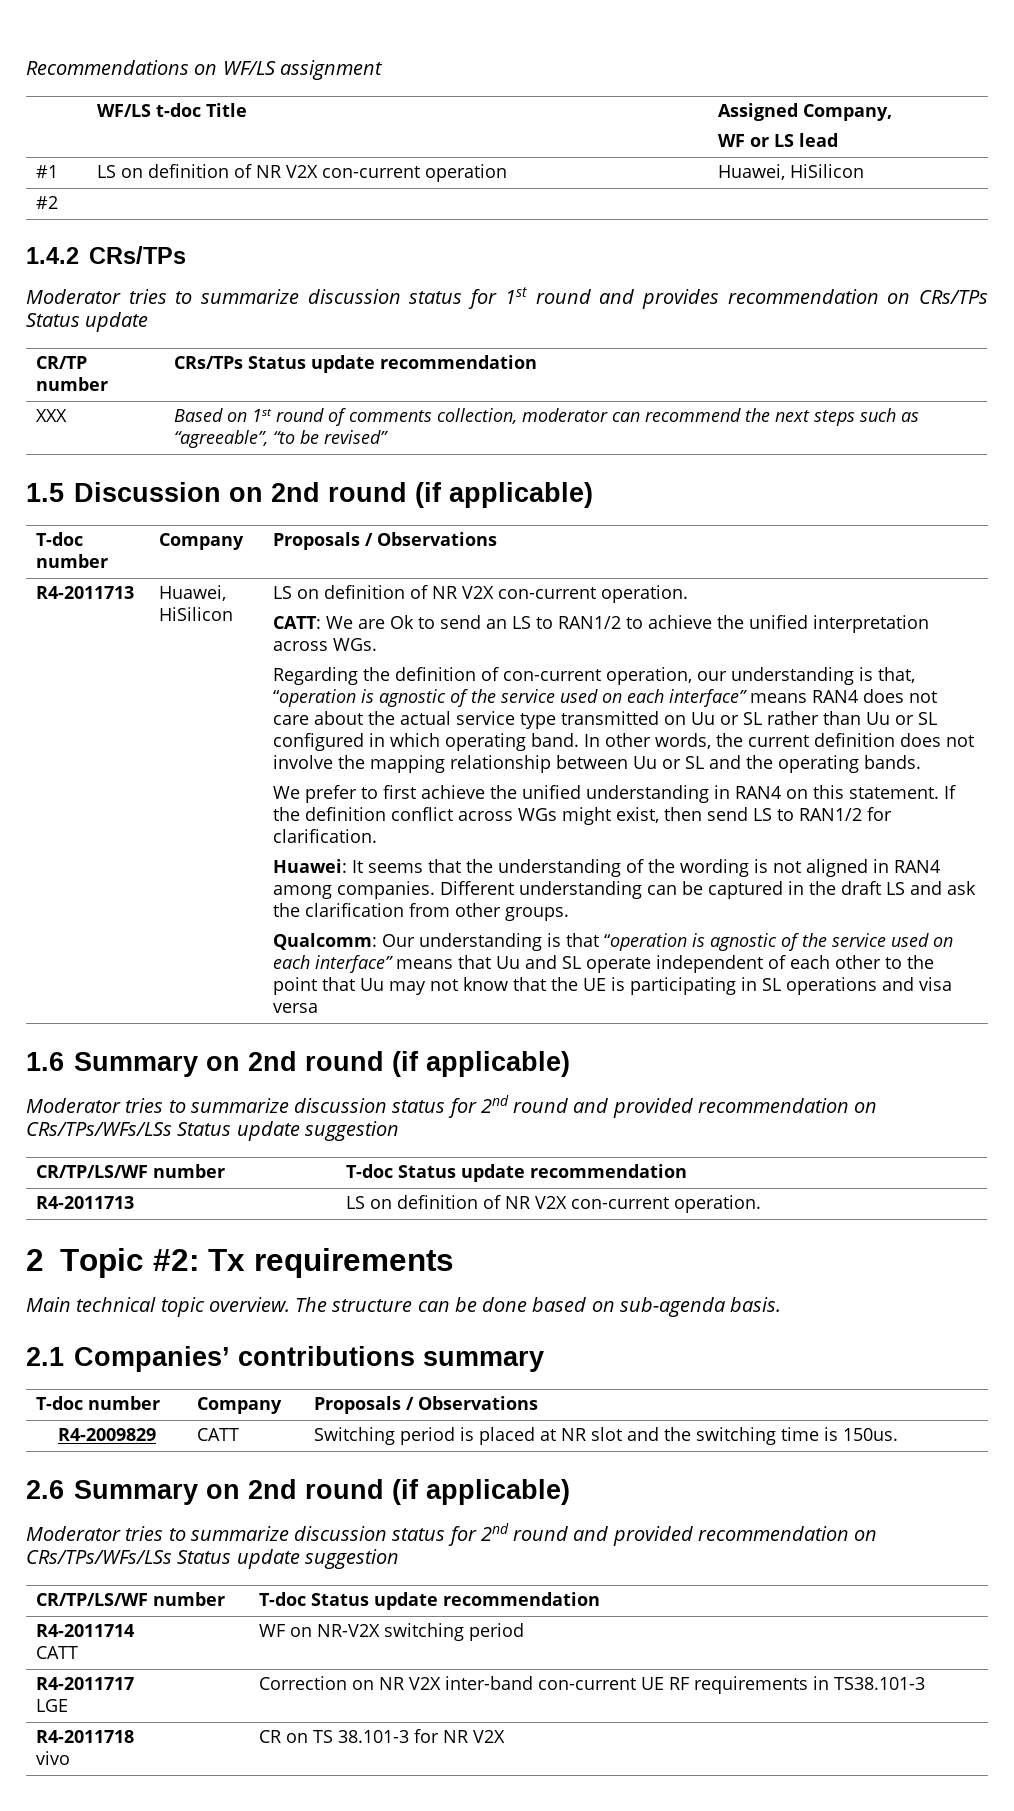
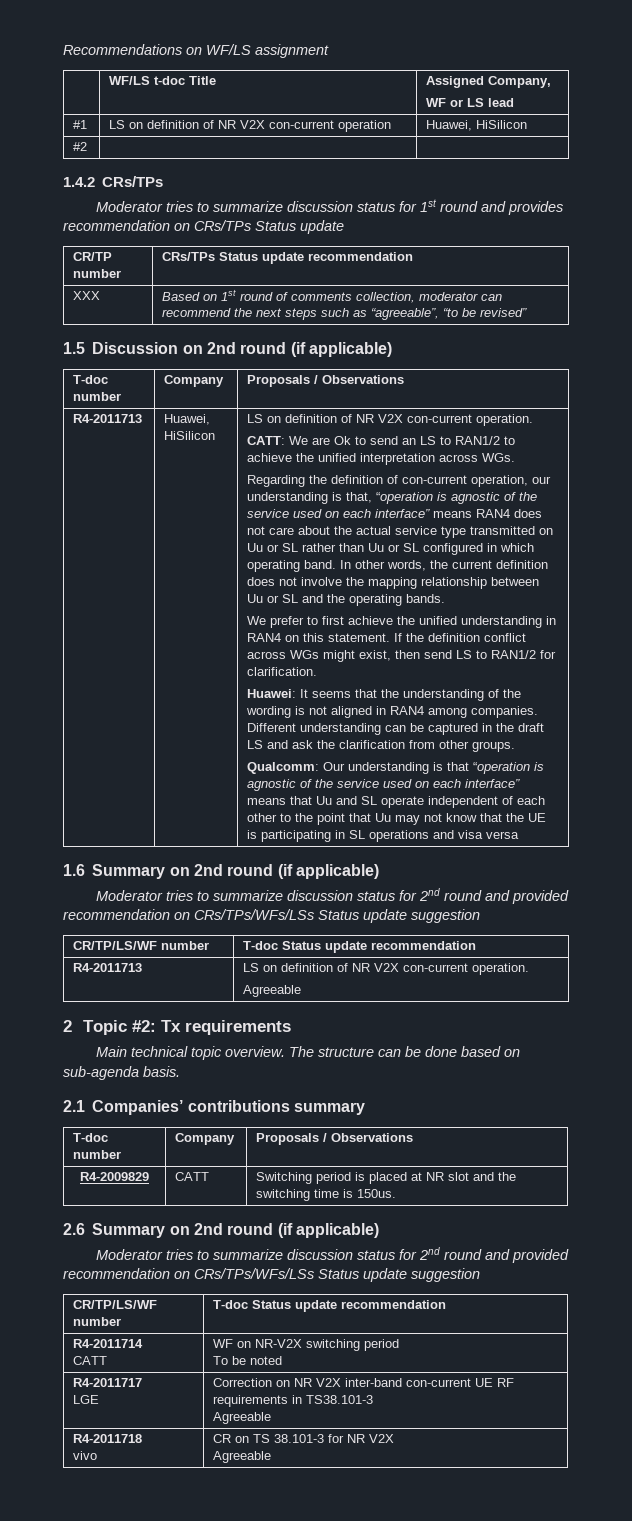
  R4-2011713 | LS on definition of NR V2X con-current operation.
+ Agreeable
  R4-2011714
  CATT | WF on NR-V2X switching period
+ To be noted
  R4-2011717
  LGE | Correction on NR V2X inter-band con-current UE RF requirements in TS38.101-3
+ Agreeable
  R4-2011718
  vivo | CR on TS 38.101-3 for NR V2X
+ Agreeable

